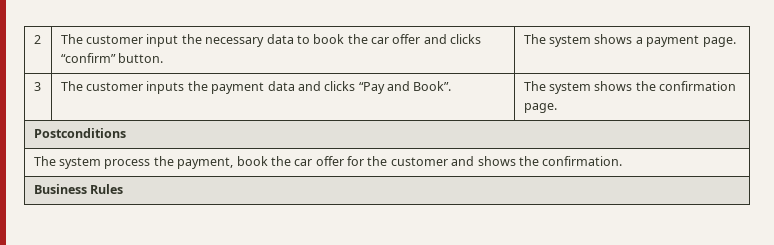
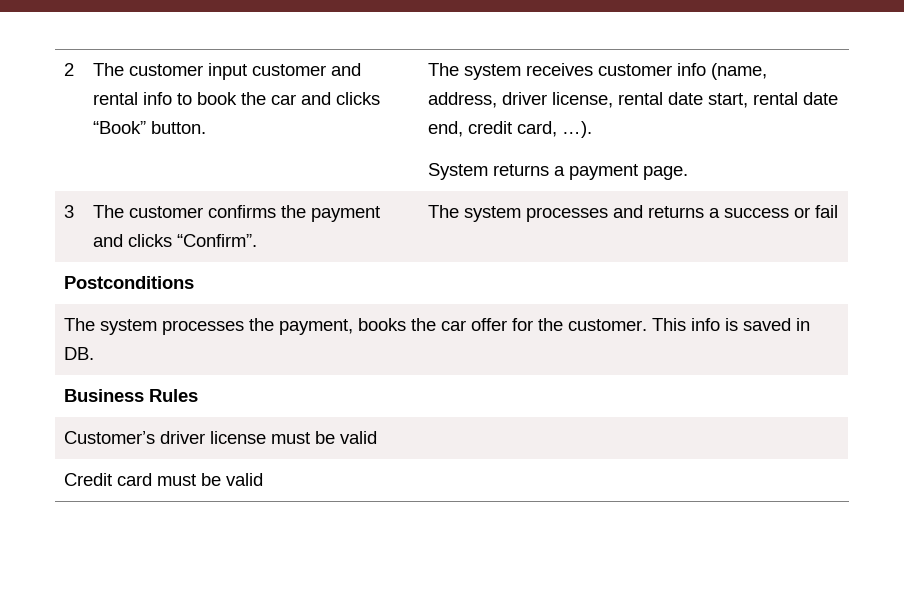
- 2 | The customer input the necessary data to book the car offer and clicks “confirm” button. | The system shows a payment page.
+ 2 | The customer input customer and rental info to book the car and clicks “Book” button. | The system receives customer info (name, address, driver license, rental date start, rental date end, credit card, …).
+ System returns a payment page.
- 3 | The customer inputs the payment data and clicks “Pay and Book”. | The system shows the confirmation page.
+ 3 | The customer confirms the payment and clicks “Confirm”. | The system processes and returns a success or fail
- The system process the payment, book the car offer for the customer and shows the confirmation.
+ The system processes the payment, books the car offer for the customer. This info is saved in DB.
  Business Rules
+ Customer’s driver license must be valid
+ Credit card must be valid

